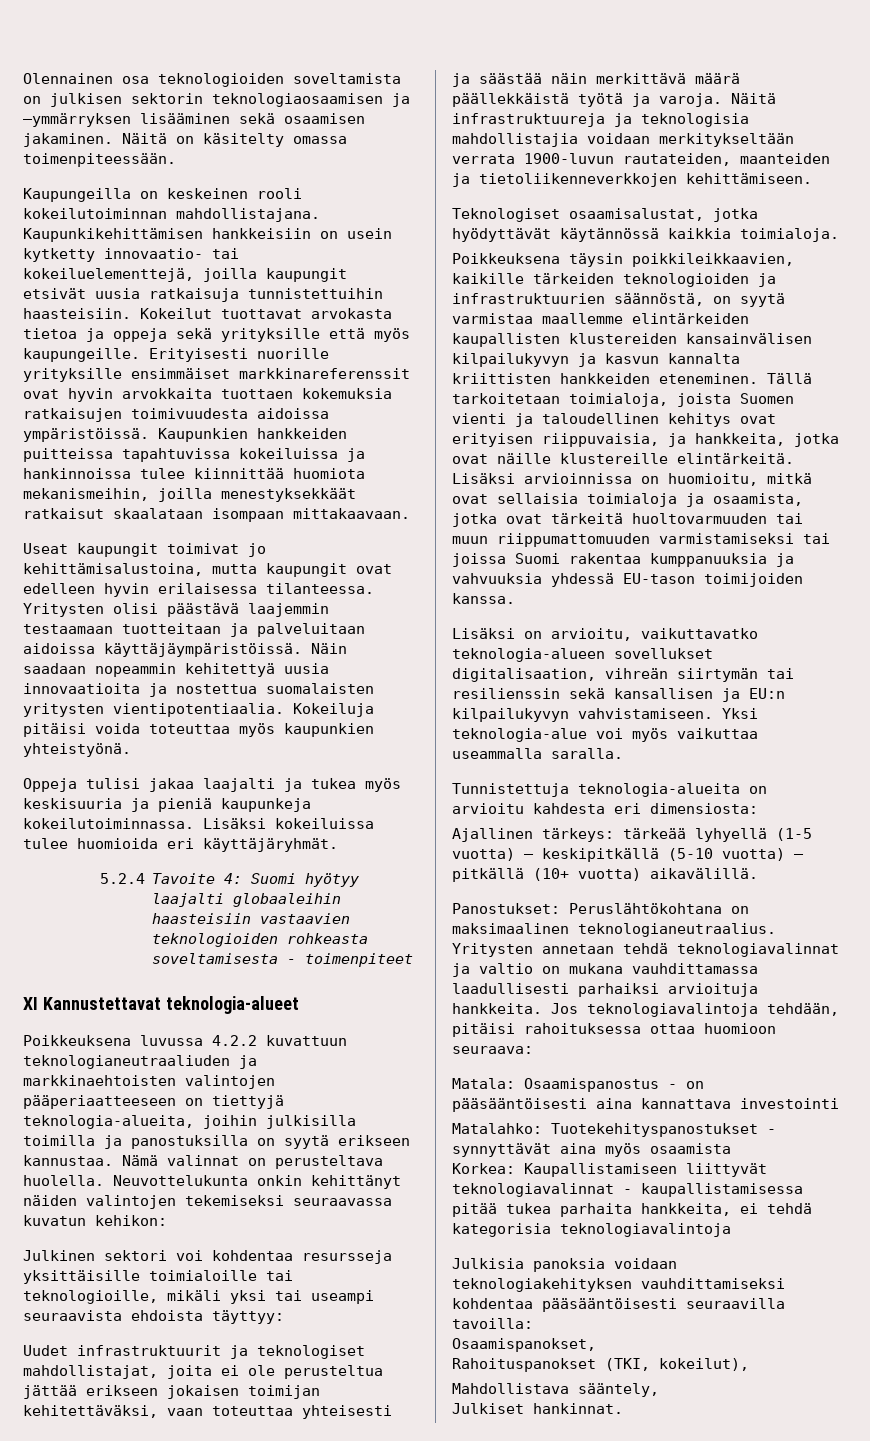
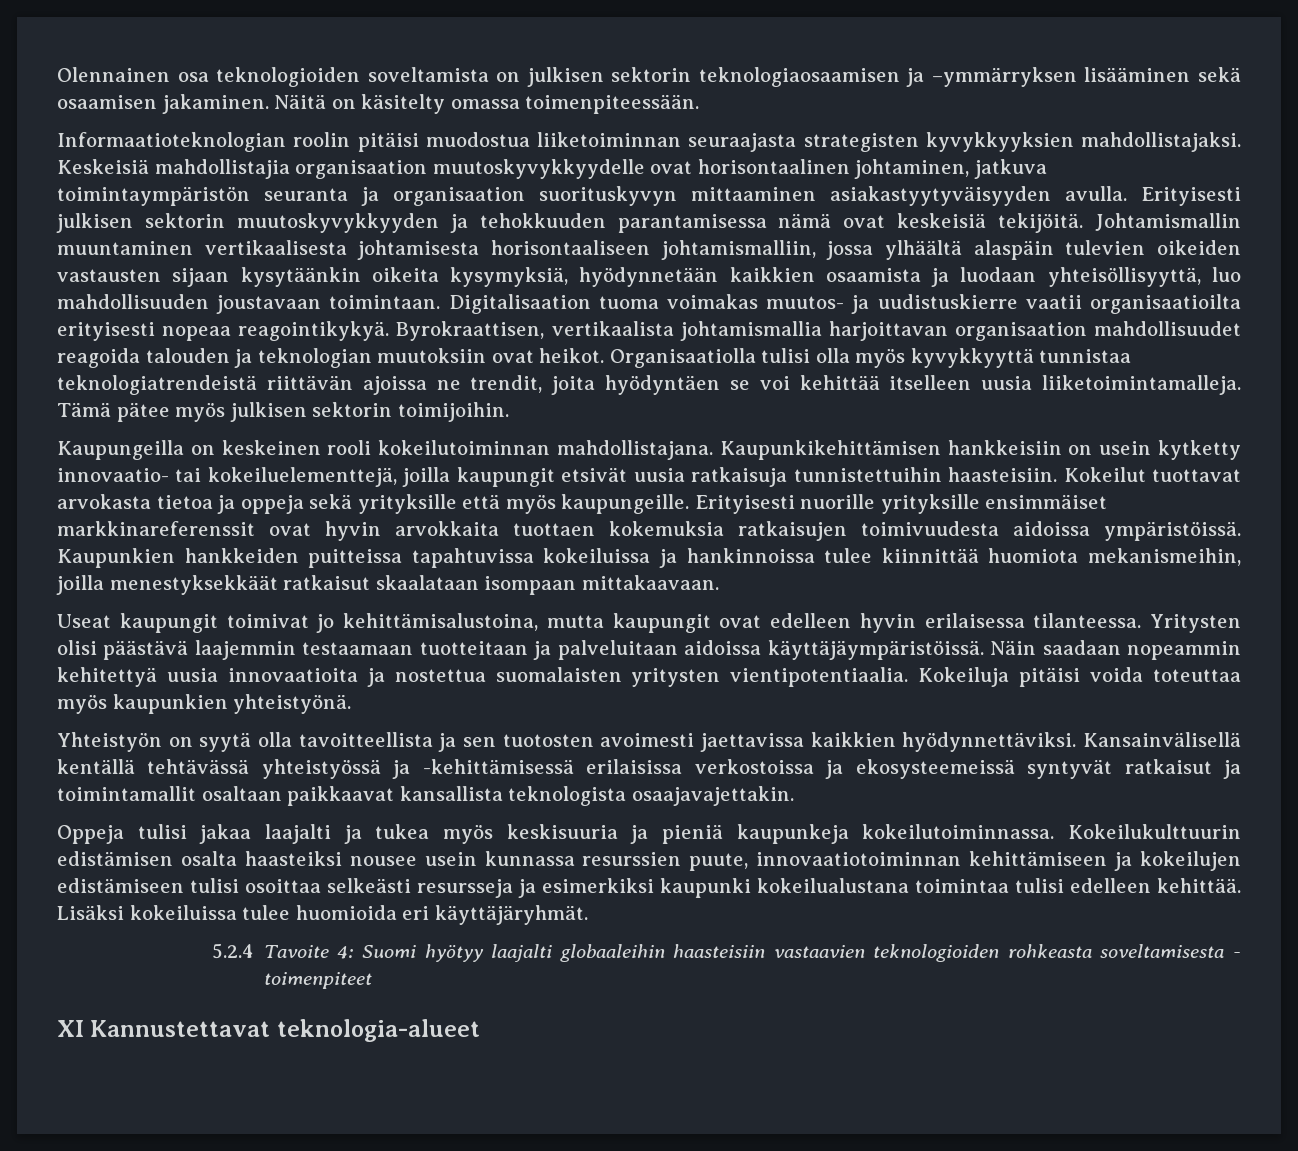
+ Informaatioteknologian roolin pitäisi muodostua liiketoiminnan seuraajasta strategisten kyvykkyyksien mahdollistajaksi. Keskeisiä mahdollistajia organisaation muutoskyvykkyydelle ovat horisontaalinen johtaminen, jatkuva toimintaympäristön seuranta ja organisaation suorituskyvyn mittaaminen asiakastyytyväisyyden avulla. Erityisesti julkisen sektorin muutoskyvykkyyden ja tehokkuuden parantamisessa nämä ovat keskeisiä tekijöitä. Johtamismallin muuntaminen vertikaalisesta johtamisesta horisontaaliseen johtamismalliin, jossa ylhäältä alaspäin tulevien oikeiden vastausten sijaan kysytäänkin oikeita kysymyksiä, hyödynnetään kaikkien osaamista ja luodaan yhteisöllisyyttä, luo mahdollisuuden joustavaan toimintaan. Digitalisaation tuoma voimakas muutos- ja uudistuskierre vaatii organisaatioilta erityisesti nopeaa reagointikykyä. Byrokraattisen, vertikaalista johtamismallia harjoittavan organisaation mahdollisuudet reagoida talouden ja teknologian muutoksiin ovat heikot. Organisaatiolla tulisi olla myös kyvykkyyttä tunnistaa teknologiatrendeistä riittävän ajoissa ne trendit, joita hyödyntäen se voi kehittää itselleen uusia liiketoimintamalleja. Tämä pätee myös julkisen sektorin toimijoihin.
+ Yhteistyön on syytä olla tavoitteellista ja sen tuotosten avoimesti jaettavissa kaikkien hyödynnettäviksi. Kansainvälisellä kentällä tehtävässä yhteistyössä ja -kehittämisessä erilaisissa verkostoissa ja ekosysteemeissä syntyvät ratkaisut ja toimintamallit osaltaan paikkaavat kansallista teknologista osaajavajettakin.
+ Kokeilukulttuurin edistämisen osalta haasteiksi nousee usein kunnassa resurssien puute, innovaatiotoiminnan kehittämiseen ja kokeilujen edistämiseen tulisi osoittaa selkeästi resursseja ja esimerkiksi kaupunki kokeilualustana toimintaa tulisi edelleen kehittää.
- Poikkeuksena luvussa 4.2.2 kuvattuun teknologianeutraaliuden ja markkinaehtoisten valintojen pääperiaatteeseen on tiettyjä teknologia-alueita, joihin julkisilla toimilla ja panostuksilla on syytä erikseen kannustaa. Nämä valinnat on perusteltava huolella. Neuvottelukunta onkin kehittänyt näiden valintojen tekemiseksi seuraavassa kuvatun kehikon:
- Julkinen sektori voi kohdentaa resursseja yksittäisille toimialoille tai teknologioille, mikäli yksi tai useampi seuraavista ehdoista täyttyy:
- Uudet infrastruktuurit ja teknologiset mahdollistajat, joita ei ole perusteltua jättää erikseen jokaisen toimijan kehitettäväksi, vaan toteuttaa yhteisesti ja säästää näin merkittävä määrä päällekkäistä työtä ja varoja. Näitä infrastruktuureja ja teknologisia mahdollistajia voidaan merkitykseltään verrata 1900-luvun rautateiden, maanteiden ja tietoliikenneverkkojen kehittämiseen.
- Teknologiset osaamisalustat, jotka hyödyttävät käytännössä kaikkia toimialoja.
- Poikkeuksena täysin poikkileikkaavien, kaikille tärkeiden teknologioiden ja infrastruktuurien säännöstä, on syytä varmistaa maallemme elintärkeiden kaupallisten klustereiden kansainvälisen kilpailukyvyn ja kasvun kannalta kriittisten hankkeiden eteneminen. Tällä tarkoitetaan toimialoja, joista Suomen vienti ja taloudellinen kehitys ovat erityisen riippuvaisia, ja hankkeita, jotka ovat näille klustereille elintärkeitä. Lisäksi arvioinnissa on huomioitu, mitkä ovat sellaisia toimialoja ja osaamista, jotka ovat tärkeitä huoltovarmuuden tai muun riippumattomuuden varmistamiseksi tai joissa Suomi rakentaa kumppanuuksia ja vahvuuksia yhdessä EU-tason toimijoiden kanssa.
- Lisäksi on arvioitu, vaikuttavatko teknologia-alueen sovellukset digitalisaation, vihreän siirtymän tai resilienssin sekä kansallisen ja EU:n kilpailukyvyn vahvistamiseen. Yksi teknologia-alue voi myös vaikuttaa useammalla saralla.
- Tunnistettuja teknologia-alueita on arvioitu kahdesta eri dimensiosta:
- Ajallinen tärkeys: tärkeää lyhyellä (1-5 vuotta) – keskipitkällä (5-10 vuotta) – pitkällä (10+ vuotta) aikavälillä.
- Panostukset: Peruslähtökohtana on maksimaalinen teknologianeutraalius. Yritysten annetaan tehdä teknologiavalinnat ja valtio on mukana vauhdittamassa laadullisesti parhaiksi arvioituja hankkeita. Jos teknologiavalintoja tehdään, pitäisi rahoituksessa ottaa huomioon seuraava:
- Matala: Osaamispanostus - on pääsääntöisesti aina kannattava investointi
- Matalahko: Tuotekehityspanostukset - synnyttävät aina myös osaamista
- Korkea: Kaupallistamiseen liittyvät teknologiavalinnat - kaupallistamisessa pitää tukea parhaita hankkeita, ei tehdä kategorisia teknologiavalintoja
- Julkisia panoksia voidaan teknologiakehityksen vauhdittamiseksi kohdentaa pääsääntöisesti seuraavilla tavoilla:
- Osaamispanokset,
- Rahoituspanokset (TKI, kokeilut),
- Mahdollistava sääntely,
- Julkiset hankinnat.

